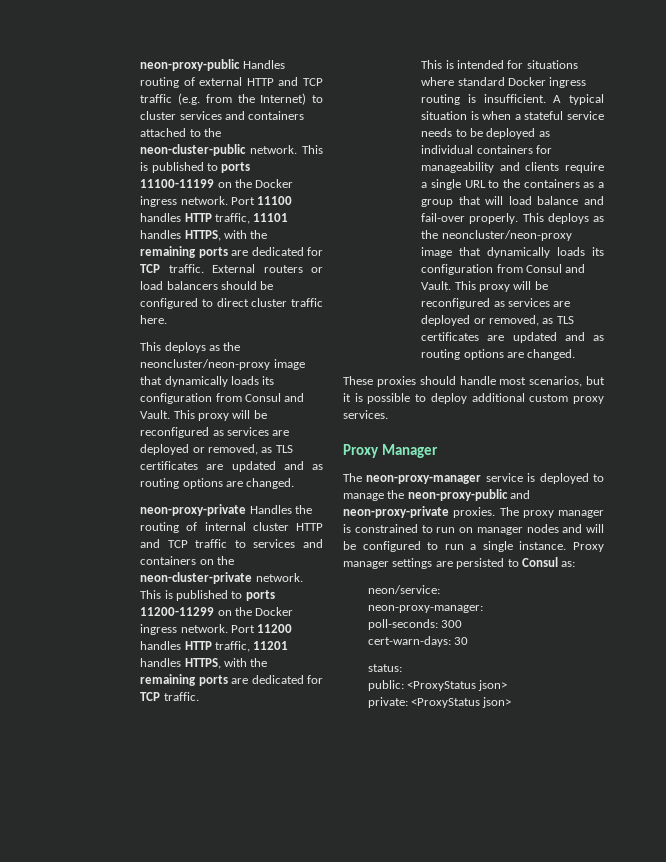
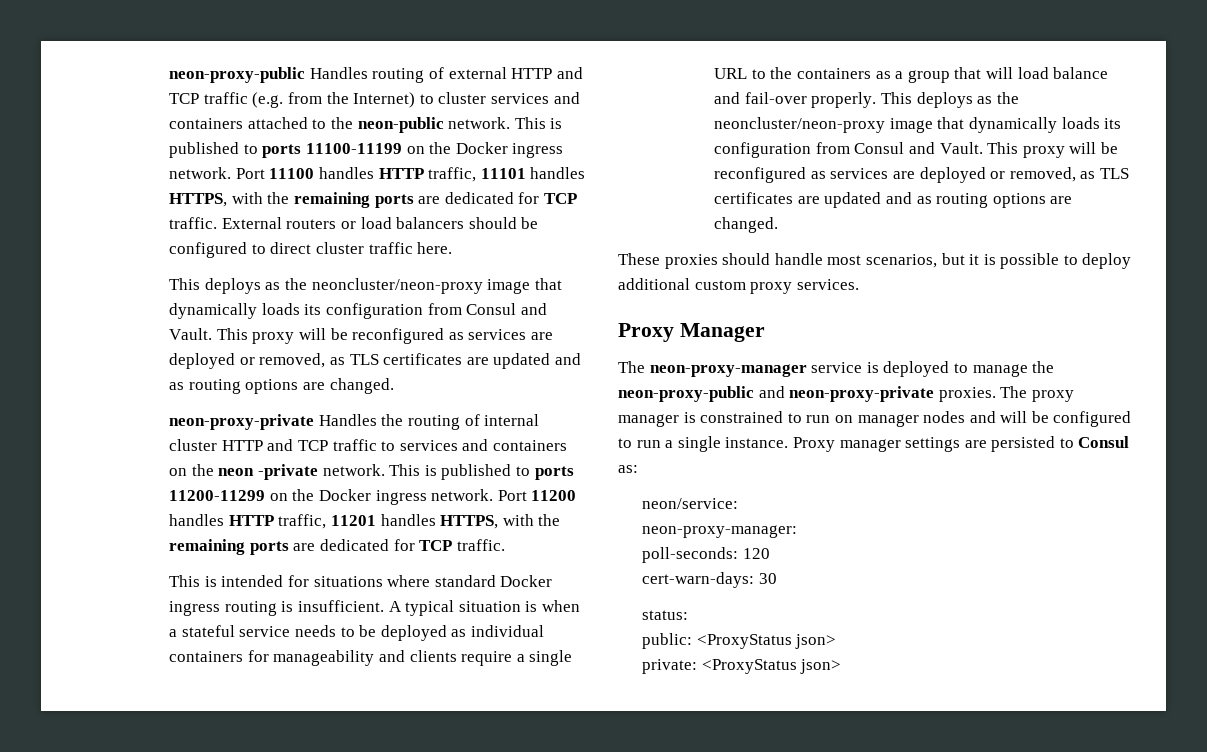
- neon-proxy-public Handles routing of external HTTP and TCP traffic (e.g. from the Internet) to cluster services and containers attached to the neon-cluster-public network.
+ neon-proxy-public Handles routing of external HTTP and TCP traffic (e.g. from the Internet) to cluster services and containers attached to the neon-public network.
- neon-proxy-private Handles the routing of internal cluster HTTP and TCP traffic to services and containers on the neon-cluster-private network.
+ neon-proxy-private Handles the routing of internal cluster HTTP and TCP traffic to services and containers on the neon -private network.
- poll-seconds: 300
+ poll-seconds: 120

